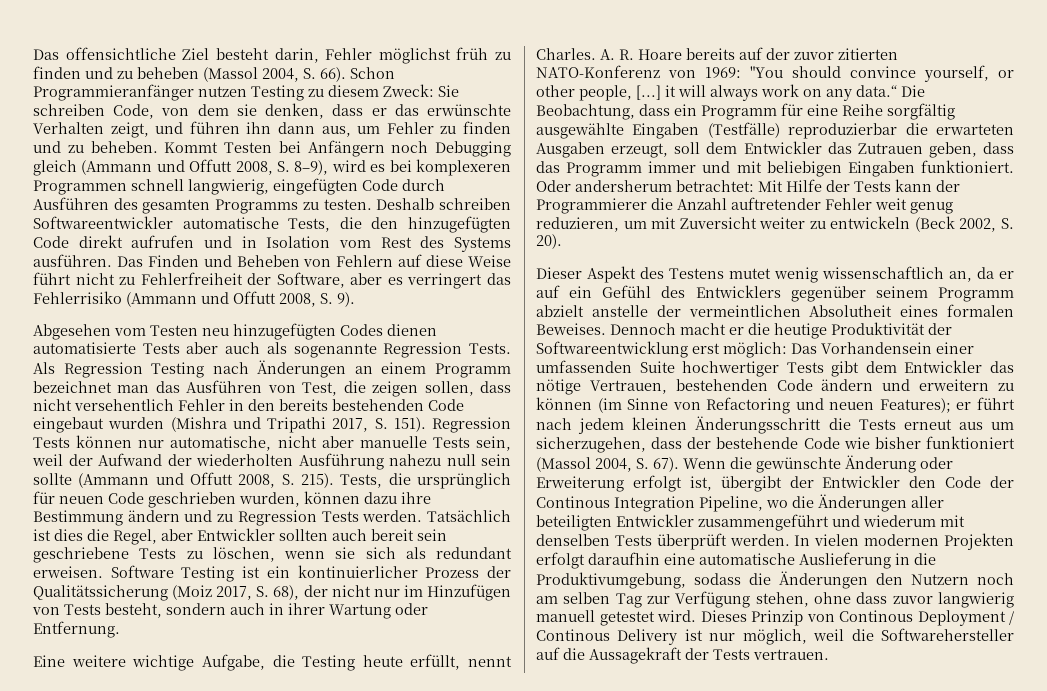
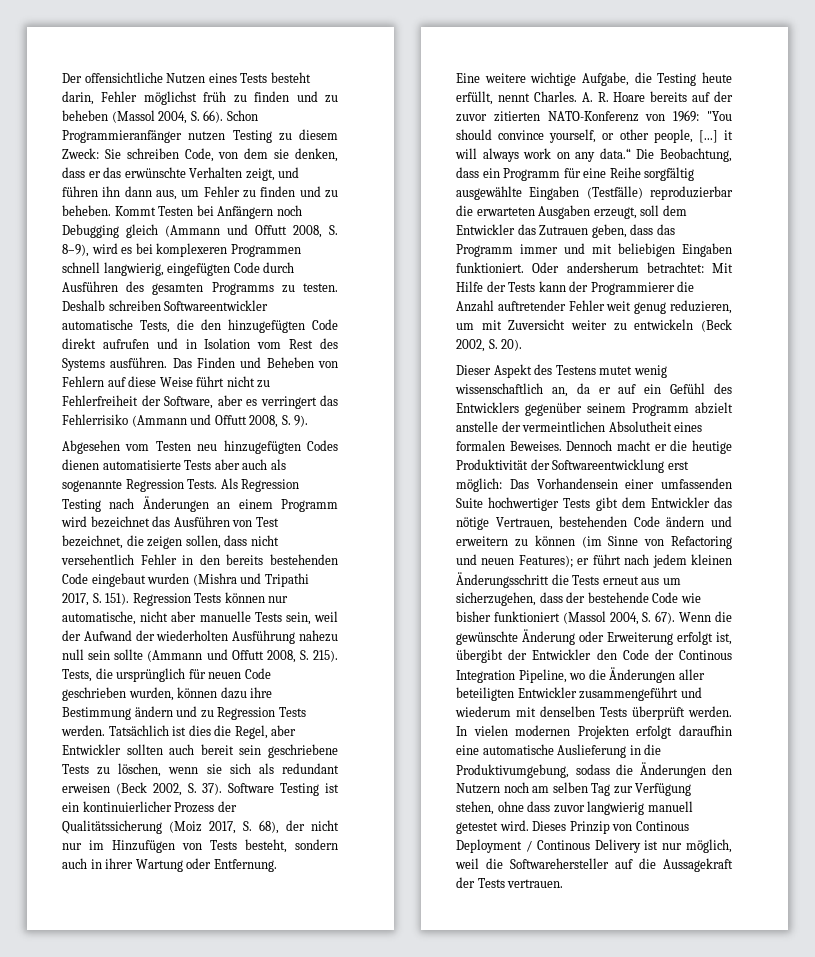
- Das offensichtliche Ziel besteht darin, Fehler möglichst früh zu finden und zu beheben (Massol 2004, S. 66).
+ Der offensichtliche Nutzen eines Tests besteht darin, Fehler möglichst früh zu finden und zu beheben (Massol 2004, S. 66).
- Als Regression Testing nach Änderungen an einem Programm bezeichnet man das Ausführen von Test, die zeigen sollen, dass nicht versehentlich Fehler in den bereits bestehenden Code eingebaut wurden (Mishra und Tripathi 2017, S. 151).
+ Als Regression Testing nach Änderungen an einem Programm wird bezeichnet das Ausführen von Test bezeichnet, die zeigen sollen, dass nicht versehentlich Fehler in den bereits bestehenden Code eingebaut wurden (Mishra und Tripathi 2017, S. 151).
- Tatsächlich ist dies die Regel, aber Entwickler sollten auch bereit sein geschriebene Tests zu löschen, wenn sie sich als redundant erweisen.
+ Tatsächlich ist dies die Regel, aber Entwickler sollten auch bereit sein geschriebene Tests zu löschen, wenn sie sich als redundant erweisen (Beck 2002, S. 37).

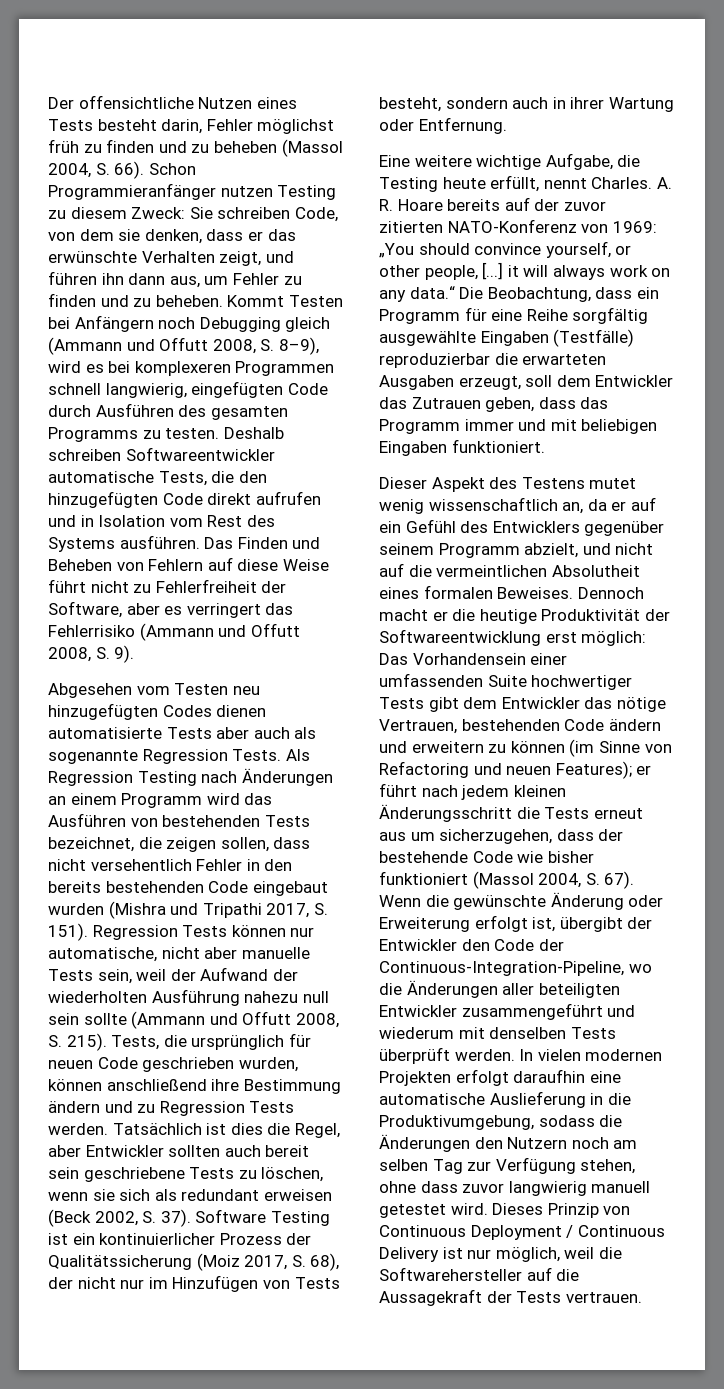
- Als Regression Testing nach Änderungen an einem Programm wird bezeichnet das Ausführen von Test bezeichnet, die zeigen sollen, dass nicht versehentlich Fehler in den bereits bestehenden Code eingebaut wurden (Mishra und Tripathi 2017, S. 151).
+ Als Regression Testing nach Änderungen an einem Programm wird das Ausführen von bestehenden Tests bezeichnet, die zeigen sollen, dass nicht versehentlich Fehler in den bereits bestehenden Code eingebaut wurden (Mishra und Tripathi 2017, S. 151).
- Tests, die ursprünglich für neuen Code geschrieben wurden, können dazu ihre Bestimmung ändern und zu Regression Tests werden.
+ Tests, die ursprünglich für neuen Code geschrieben wurden, können anschließend ihre Bestimmung ändern und zu Regression Tests werden.
- A. R. Hoare bereits auf der zuvor zitierten NATO-Konferenz von 1969: "You should convince yourself, or other people, [...] it will always work on any data.“ Die Beobachtung, dass ein Programm für eine Reihe sorgfältig ausgewählte Eingaben (Testfälle) reproduzierbar die erwarteten Ausgaben erzeugt, soll dem Entwickler das Zutrauen geben, dass das Programm immer und mit beliebigen Eingaben funktioniert. Oder andersherum betrachtet: Mit Hilfe der Tests kann der Programmierer die Anzahl auftretender Fehler weit genug reduzieren, um mit Zuversicht weiter zu entwickeln (Beck 2002, S. 20).
+ A. R. Hoare bereits auf der zuvor zitierten NATO-Konferenz von 1969: „You should convince yourself, or other people, [...] it will always work on any data.“ Die Beobachtung, dass ein Programm für eine Reihe sorgfältig ausgewählte Eingaben (Testfälle) reproduzierbar die erwarteten Ausgaben erzeugt, soll dem Entwickler das Zutrauen geben, dass das Programm immer und mit beliebigen Eingaben funktioniert.
- Dieser Aspekt des Testens mutet wenig wissenschaftlich an, da er auf ein Gefühl des Entwicklers gegenüber seinem Programm abzielt anstelle der vermeintlichen Absolutheit eines formalen Beweises.
+ Dieser Aspekt des Testens mutet wenig wissenschaftlich an, da er auf ein Gefühl des Entwicklers gegenüber seinem Programm abzielt, und nicht auf die vermeintlichen Absolutheit eines formalen Beweises.
- Wenn die gewünschte Änderung oder Erweiterung erfolgt ist, übergibt der Entwickler den Code der Continous Integration Pipeline, wo die Änderungen aller beteiligten Entwickler zusammengeführt und wiederum mit denselben Tests überprüft werden.
+ Wenn die gewünschte Änderung oder Erweiterung erfolgt ist, übergibt der Entwickler den Code der Continuous-Integration-Pipeline, wo die Änderungen aller beteiligten Entwickler zusammengeführt und wiederum mit denselben Tests überprüft werden.
- Dieses Prinzip von Continous Deployment / Continous Delivery ist nur möglich, weil die Softwarehersteller auf die Aussagekraft der Tests vertrauen.
+ Dieses Prinzip von Continuous Deployment / Continuous Delivery ist nur möglich, weil die Softwarehersteller auf die Aussagekraft der Tests vertrauen.

